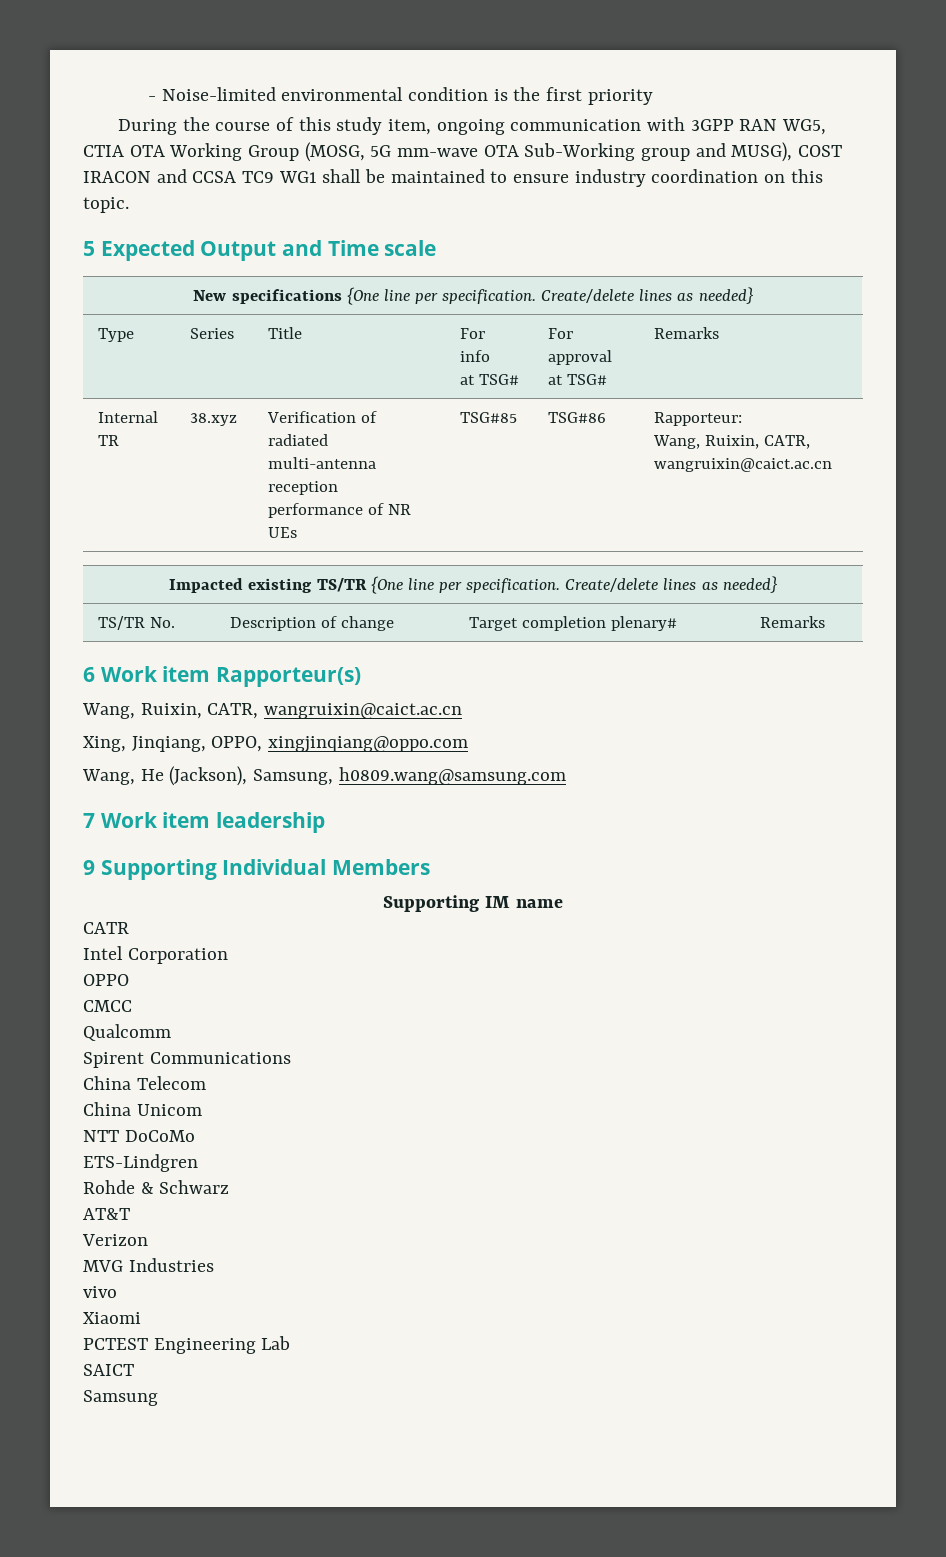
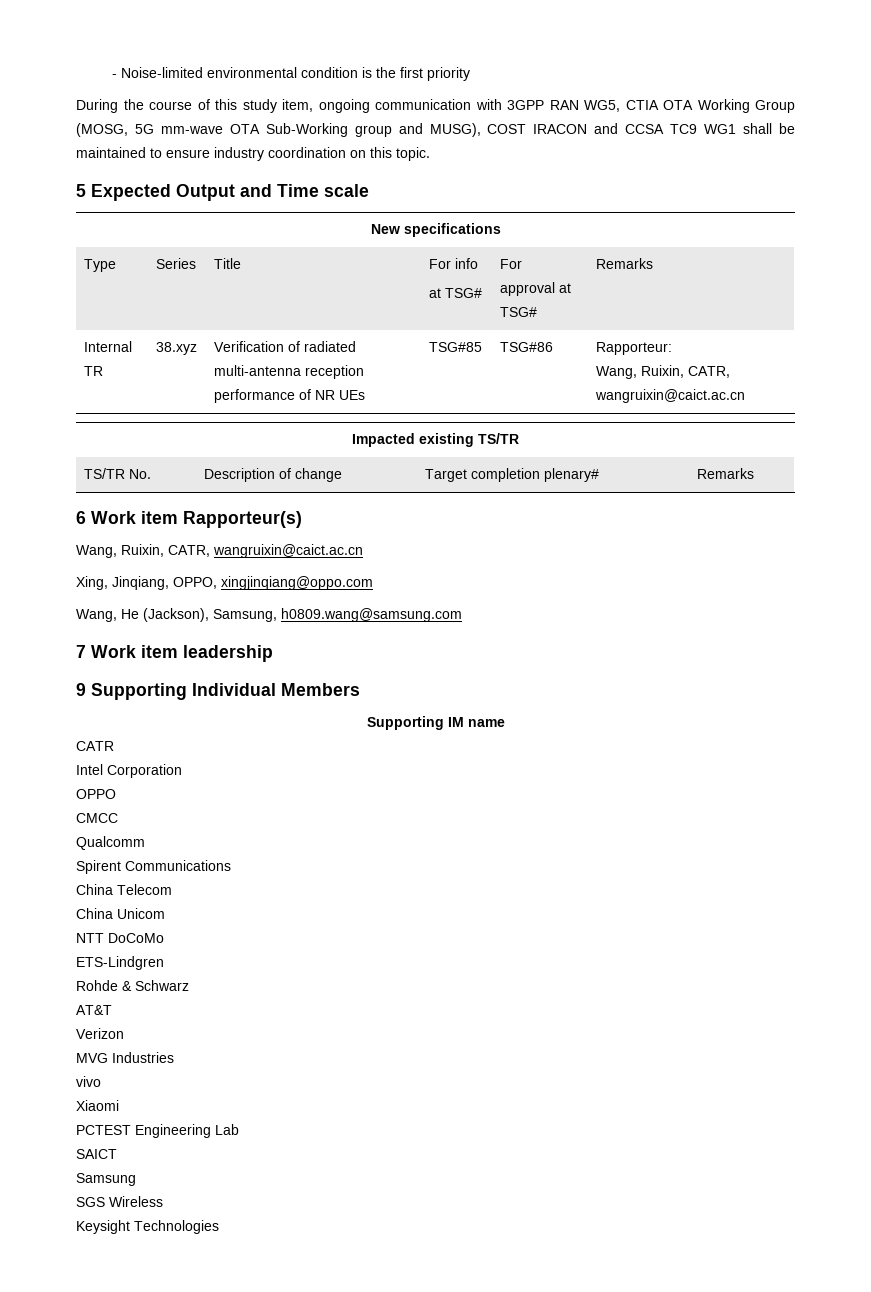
- New specifications {One line per specification. Create/delete lines as needed}
+ New specifications
- Impacted existing TS/TR {One line per specification. Create/delete lines as needed}
+ Impacted existing TS/TR
+ SGS Wireless
+ Keysight Technologies

